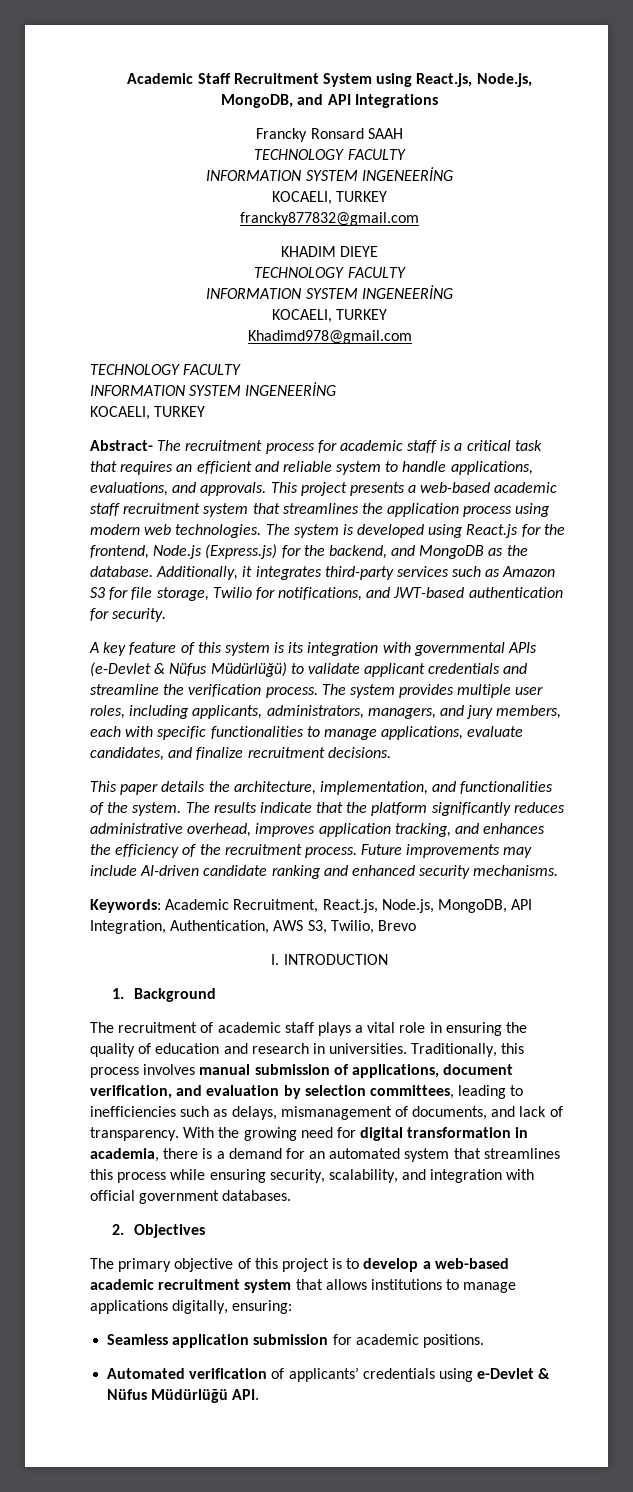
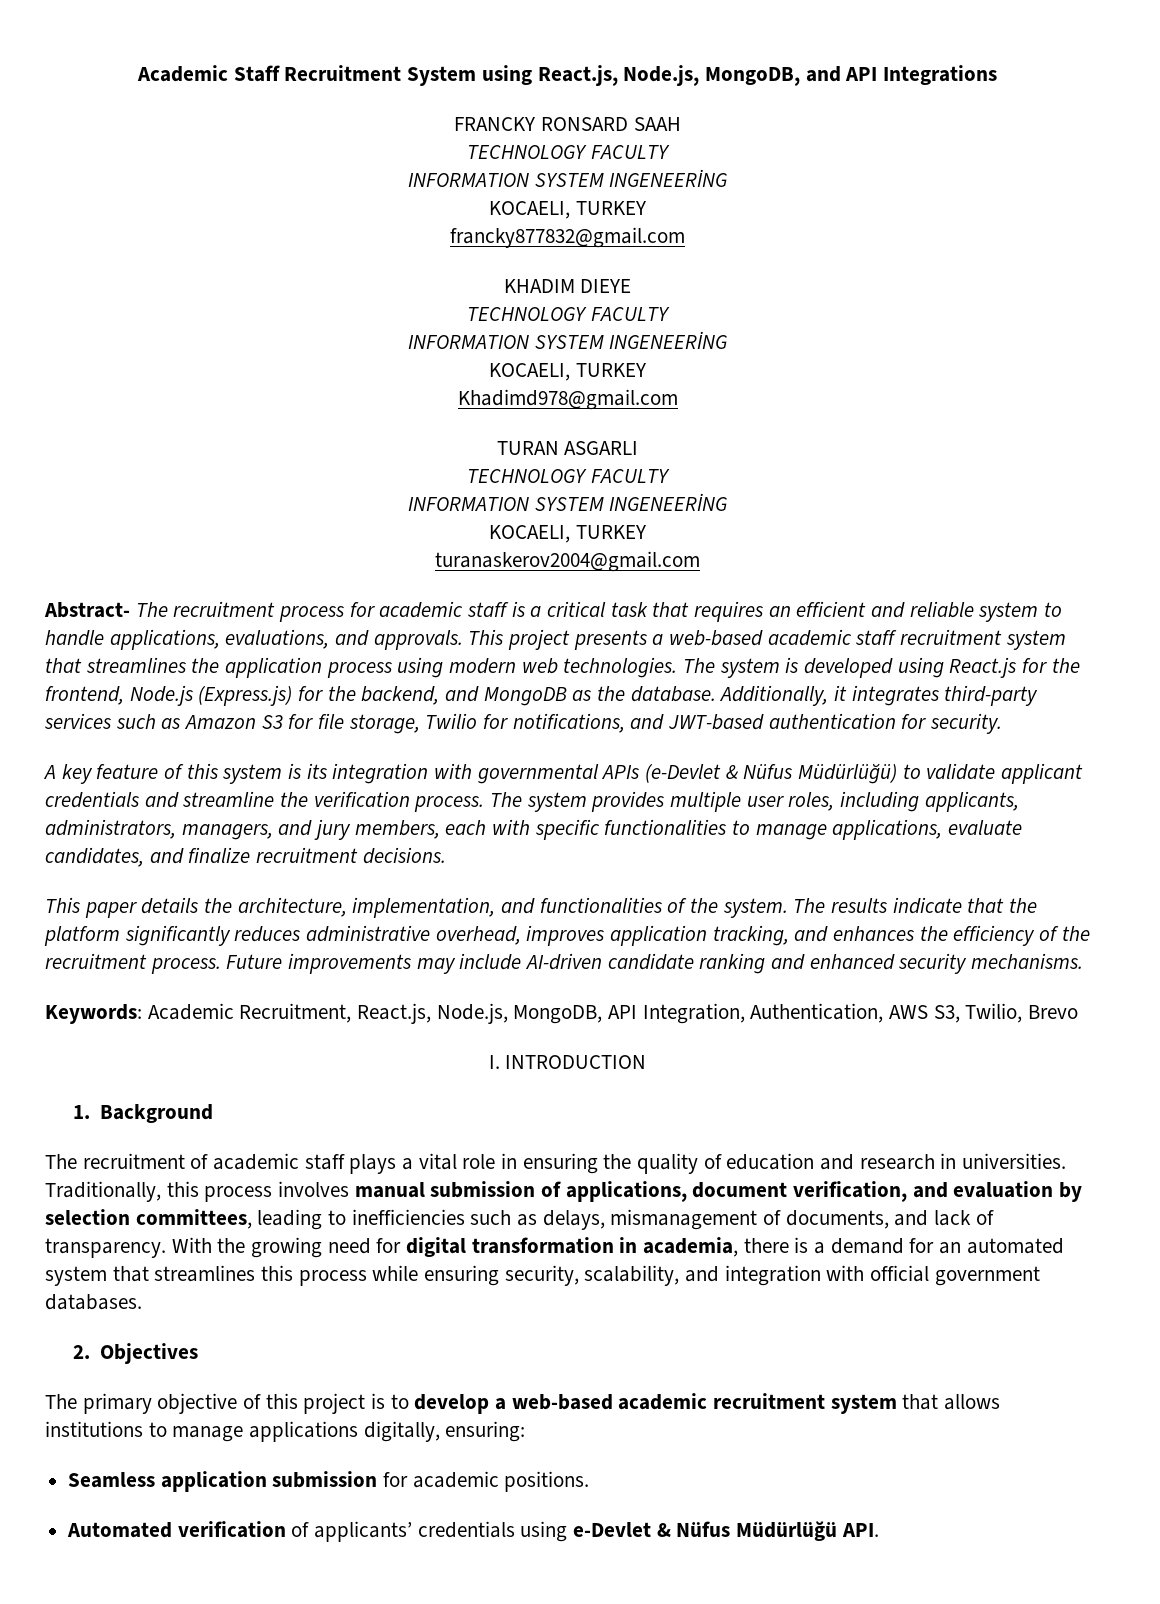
- Francky Ronsard SAAH
+ FRANCKY RONSARD SAAH
  Khadimd978@gmail.com
+ TURAN ASGARLI
  TECHNOLOGY FACULTY
  INFORMATION SYSTEM INGENEERİNG
  KOCAELI, TURKEY
+ turanaskerov2004@gmail.com

